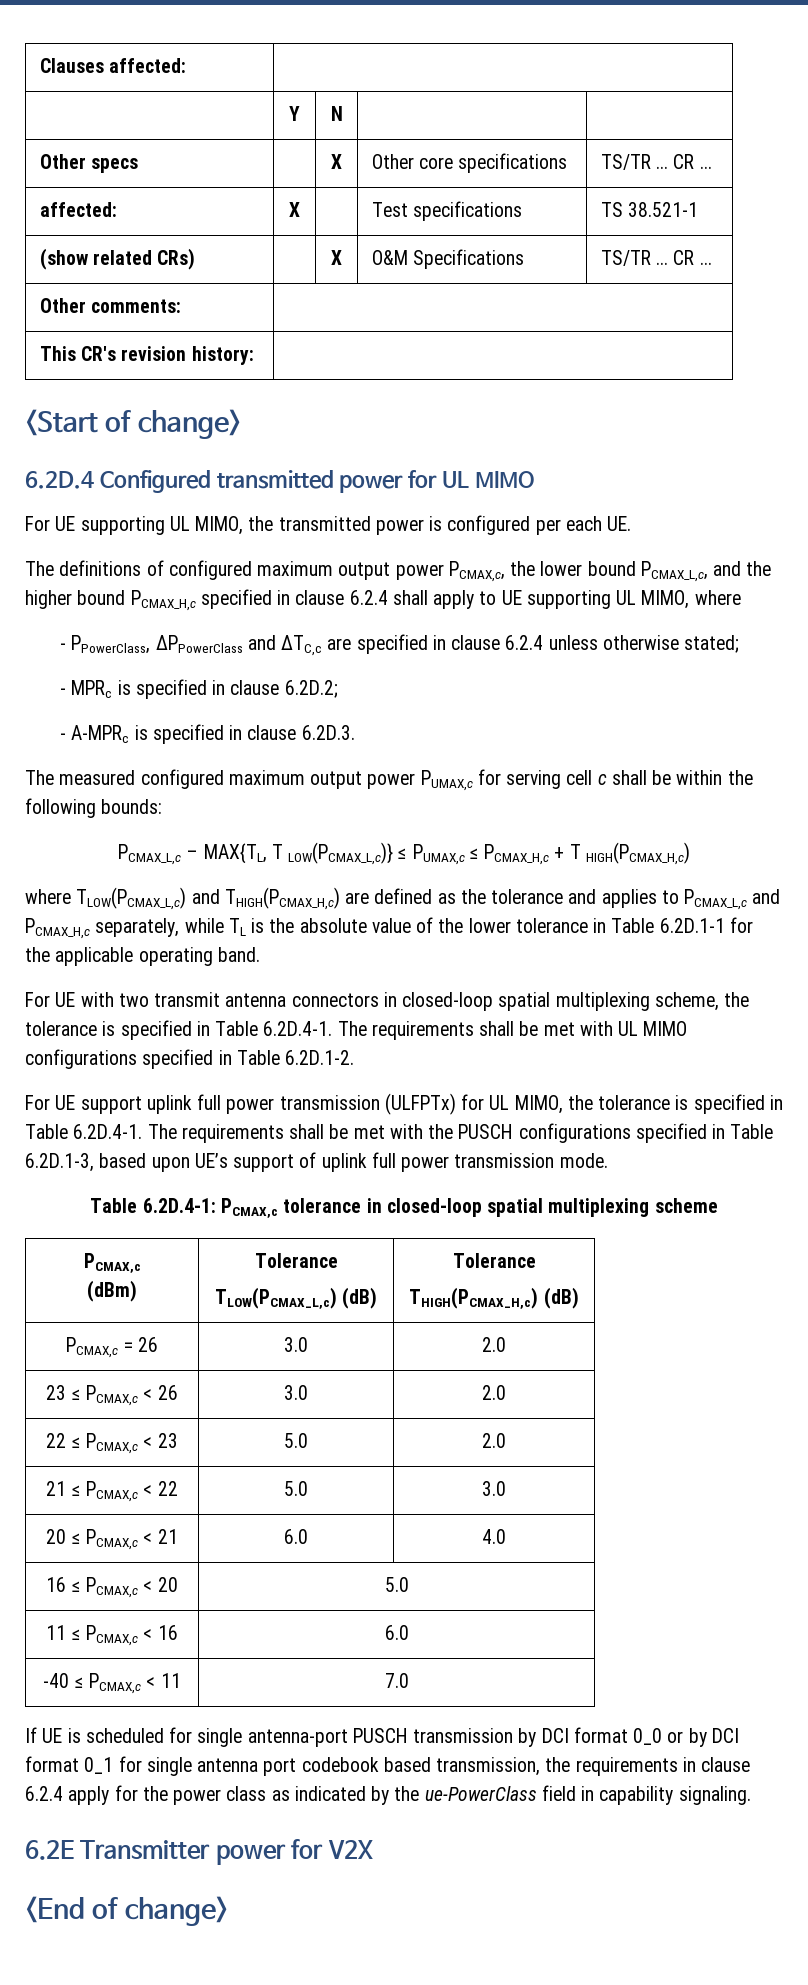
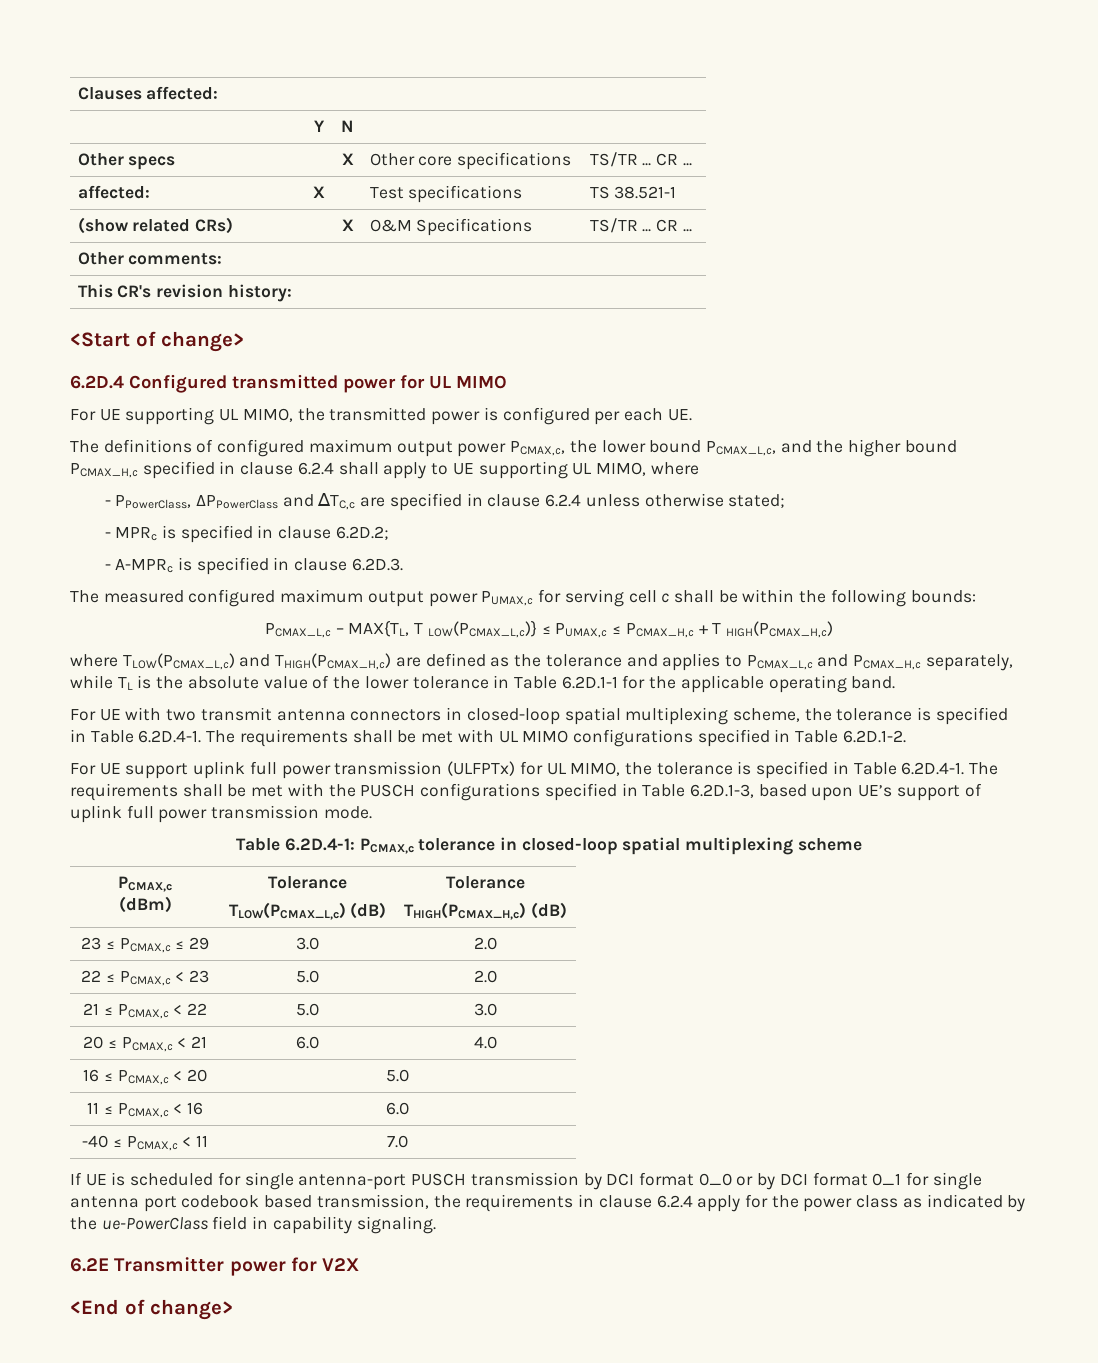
- PCMAX,c = 26 | 3.0 | 2.0
- 23 ≤ PCMAX,c < 26 | 3.0 | 2.0
+ 23 ≤ PCMAX,c ≤ 29 | 3.0 | 2.0

